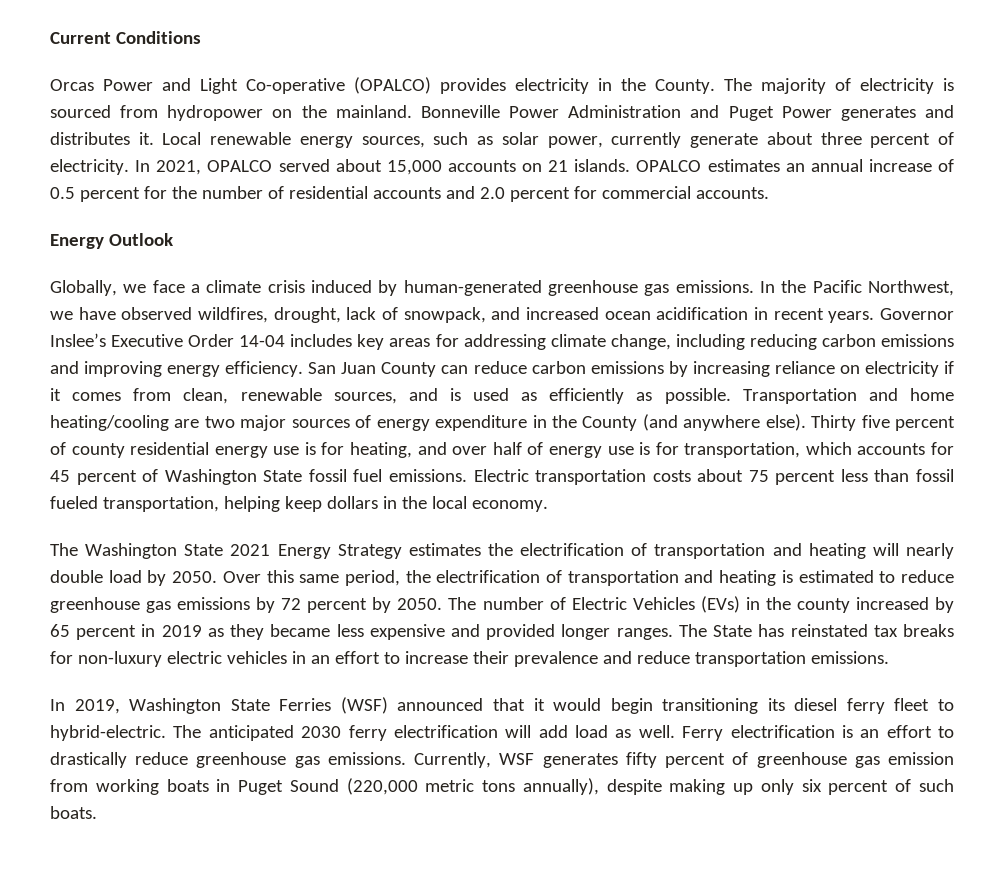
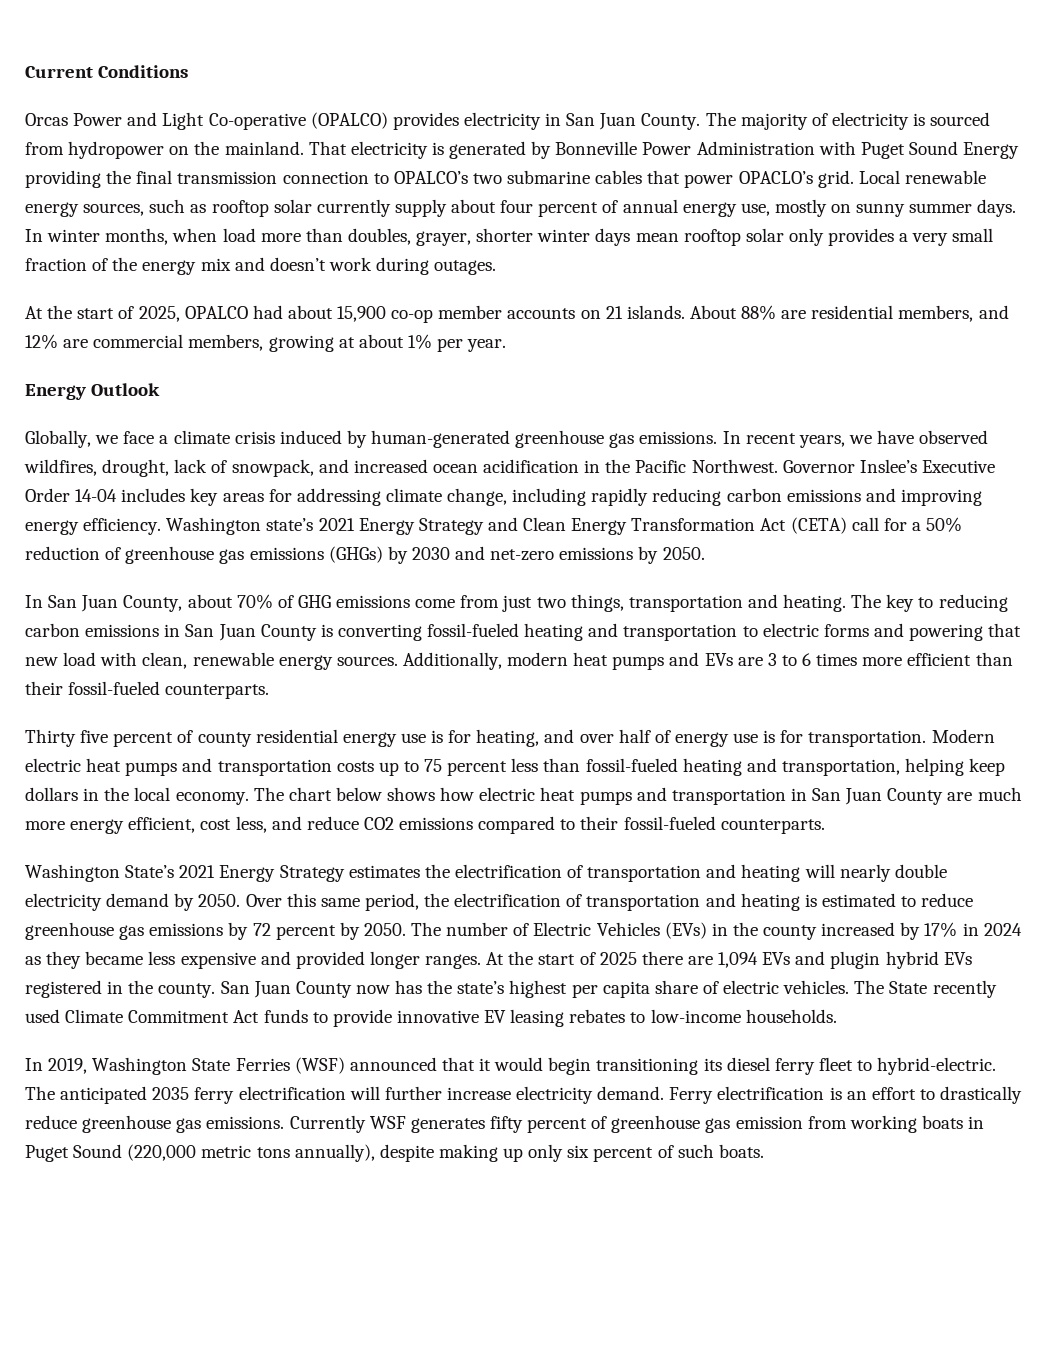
- Orcas Power and Light Co-operative (OPALCO) provides electricity in the County.
+ Orcas Power and Light Co-operative (OPALCO) provides electricity in San Juan County.
- Bonneville Power Administration and Puget Power generates and distributes it.
+ That electricity is generated by Bonneville Power Administration with Puget Sound Energy providing the final transmission connection to OPALCO’s two submarine cables that power OPACLO’s grid.
- Local renewable energy sources, such as solar power, currently generate about three percent of electricity. In 2021, OPALCO served about 15,000 accounts on 21 islands. OPALCO estimates an annual increase of 0.5 percent for the number of residential accounts and 2.0 percent for commercial accounts.
+ Local renewable energy sources, such as rooftop solar currently supply about four percent of annual energy use, mostly on sunny summer days. In winter months, when load more than doubles, grayer, shorter winter days mean rooftop solar only provides a very small fraction of the energy mix and doesn’t work during outages.
+ At the start of 2025, OPALCO had about 15,900 co-op member accounts on 21 islands. About 88% are residential members, and 12% are commercial members, growing at about 1% per year.
- In the Pacific Northwest, we have observed wildfires, drought, lack of snowpack, and increased ocean acidification in recent years.
+ In recent years, we have observed wildfires, drought, lack of snowpack, and increased ocean acidification in the Pacific Northwest.
- Governor Inslee’s Executive Order 14-04 includes key areas for addressing climate change, including reducing carbon emissions and improving energy efficiency.
+ Governor Inslee’s Executive Order 14-04 includes key areas for addressing climate change, including rapidly reducing carbon emissions and improving energy efficiency.
- San Juan County can reduce carbon emissions by increasing reliance on electricity if it comes from clean, renewable sources, and is used as efficiently as possible. Transportation and home heating/cooling are two major sources of energy expenditure in the County (and anywhere else). Thirty five percent of county residential energy use is for heating, and over half of energy use is for transportation, which accounts for 45 percent of Washington State fossil fuel emissions. Electric transportation costs about 75 percent less than fossil fueled transportation, helping keep dollars in the local economy.
- The Washington State 2021 Energy Strategy estimates the electrification of transportation and heating will nearly double load by 2050.
+ Washington state’s 2021 Energy Strategy and Clean Energy Transformation Act (CETA) call for a 50% reduction of greenhouse gas emissions (GHGs) by 2030 and net-zero emissions by 2050.
+ In San Juan County, about 70% of GHG emissions come from just two things, transportation and heating. The key to reducing carbon emissions in San Juan County is converting fossil-fueled heating and transportation to electric forms and powering that new load with clean, renewable energy sources. Additionally, modern heat pumps and EVs are 3 to 6 times more efficient than their fossil-fueled counterparts.
+ Thirty five percent of county residential energy use is for heating, and over half of energy use is for transportation. Modern electric heat pumps and transportation costs up to 75 percent less than fossil-fueled heating and transportation, helping keep dollars in the local economy. The chart below shows how electric heat pumps and transportation in San Juan County are much more energy efficient, cost less, and reduce CO2 emissions compared to their fossil-fueled counterparts.
+ Washington State’s 2021 Energy Strategy estimates the electrification of transportation and heating will nearly double electricity demand by 2050.
- The number of Electric Vehicles (EVs) in the county increased by 65 percent in 2019 as they became less expensive and provided longer ranges.
+ The number of Electric Vehicles (EVs) in the county increased by 17% in 2024 as they became less expensive and provided longer ranges.
- The State has reinstated tax breaks for non-luxury electric vehicles in an effort to increase their prevalence and reduce transportation emissions.
+ At the start of 2025 there are 1,094 EVs and plugin hybrid EVs registered in the county. San Juan County now has the state’s highest per capita share of electric vehicles. The State recently used Climate Commitment Act funds to provide innovative EV leasing rebates to low-income households.
- The anticipated 2030 ferry electrification will add load as well.
+ The anticipated 2035 ferry electrification will further increase electricity demand.
- Currently, WSF generates fifty percent of greenhouse gas emission from working boats in Puget Sound (220,000 metric tons annually), despite making up only six percent of such boats.
+ Currently WSF generates fifty percent of greenhouse gas emission from working boats in Puget Sound (220,000 metric tons annually), despite making up only six percent of such boats.

